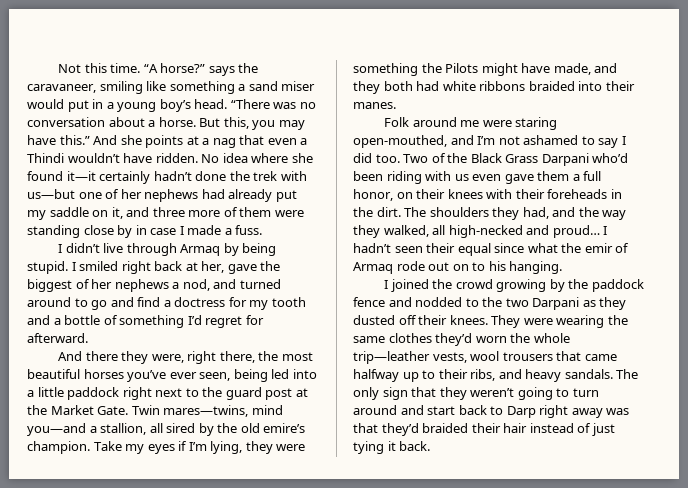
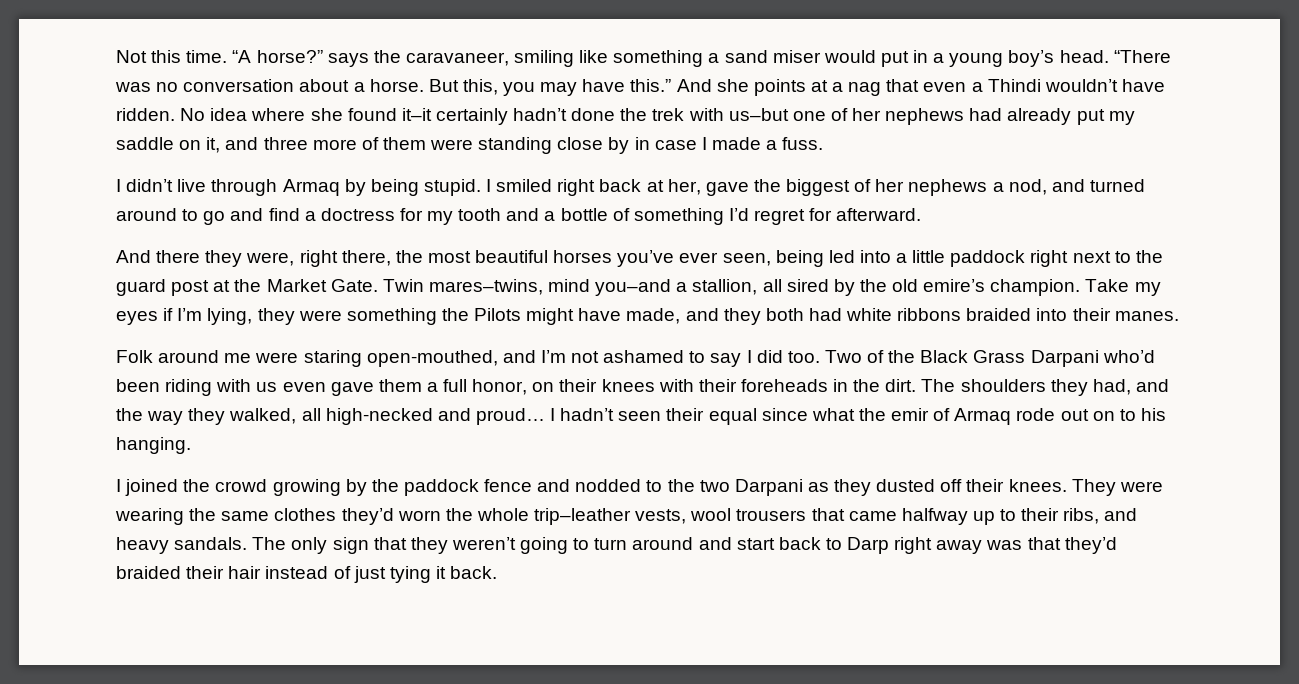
- No idea where she found it—it certainly hadn’t done the trek with us—but one of her nephews had already put my saddle on it, and three more of them were standing close by in case I made a fuss.
+ No idea where she found it–it certainly hadn’t done the trek with us–but one of her nephews had already put my saddle on it, and three more of them were standing close by in case I made a fuss.
- Twin mares—twins, mind you—and a stallion, all sired by the old emire’s champion.
+ Twin mares–twins, mind you–and a stallion, all sired by the old emire’s champion.
- They were wearing the same clothes they’d worn the whole trip—leather vests, wool trousers that came halfway up to their ribs, and heavy sandals.
+ They were wearing the same clothes they’d worn the whole trip–leather vests, wool trousers that came halfway up to their ribs, and heavy sandals.

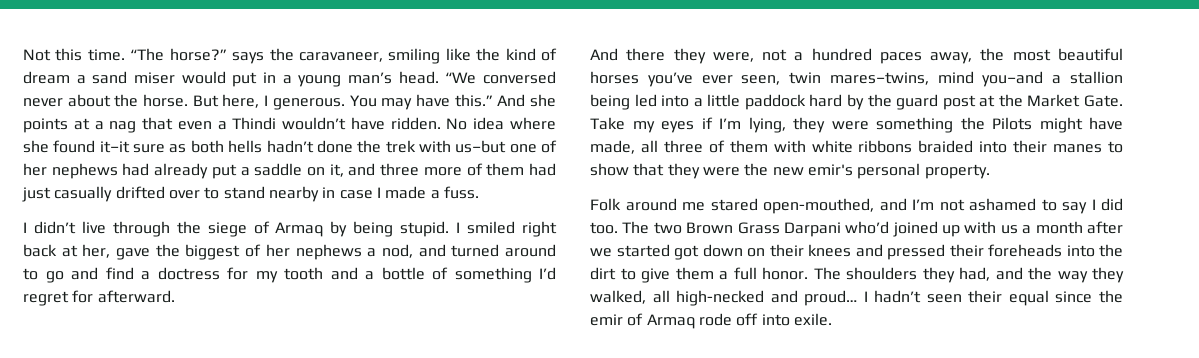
- “A horse?” says the caravaneer, smiling like something a sand miser would put in a young boy’s head. “There was no conversation about a horse. But this, you may have this.”
+ “The horse?” says the caravaneer, smiling like the kind of dream a sand miser would put in a young man’s head. “We conversed never about the horse. But here, I generous. You may have this.”
- No idea where she found it–it certainly hadn’t done the trek with us–but one of her nephews had already put my saddle on it, and three more of them were standing close by in case I made a fuss.
+ No idea where she found it–it sure as both hells hadn’t done the trek with us–but one of her nephews had already put a saddle on it, and three more of them had just casually drifted over to stand nearby in case I made a fuss.
- I didn’t live through Armaq by being stupid.
+ I didn’t live through the siege of Armaq by being stupid.
- And there they were, right there, the most beautiful horses you’ve ever seen, being led into a little paddock right next to the guard post at the Market Gate.
+ And there they were, not a hundred paces away, the most beautiful horses you’ve ever seen, twin mares–twins, mind you–and a stallion being led into a little paddock hard by the guard post at the Market Gate.
- Twin mares–twins, mind you–and a stallion, all sired by the old emire’s champion.
- Take my eyes if I’m lying, they were something the Pilots might have made, and they both had white ribbons braided into their manes.
+ Take my eyes if I’m lying, they were something the Pilots might have made, all three of them with white ribbons braided into their manes to show that they were the new emir's personal property.
- Folk around me were staring open-mouthed, and I’m not ashamed to say I did too.
+ Folk around me stared open-mouthed, and I’m not ashamed to say I did too.
- Two of the Black Grass Darpani who’d been riding with us even gave them a full honor, on their knees with their foreheads in the dirt.
+ The two Brown Grass Darpani who’d joined up with us a month after we started got down on their knees and pressed their foreheads into the dirt to give them a full honor.
- I hadn’t seen their equal since what the emir of Armaq rode out on to his hanging.
- I joined the crowd growing by the paddock fence and nodded to the two Darpani as they dusted off their knees. They were wearing the same clothes they’d worn the whole trip–leather vests, wool trousers that came halfway up to their ribs, and heavy sandals. The only sign that they weren’t going to turn around and start back to Darp right away was that they’d braided their hair instead of just tying it back.
+ I hadn’t seen their equal since the emir of Armaq rode off into exile.

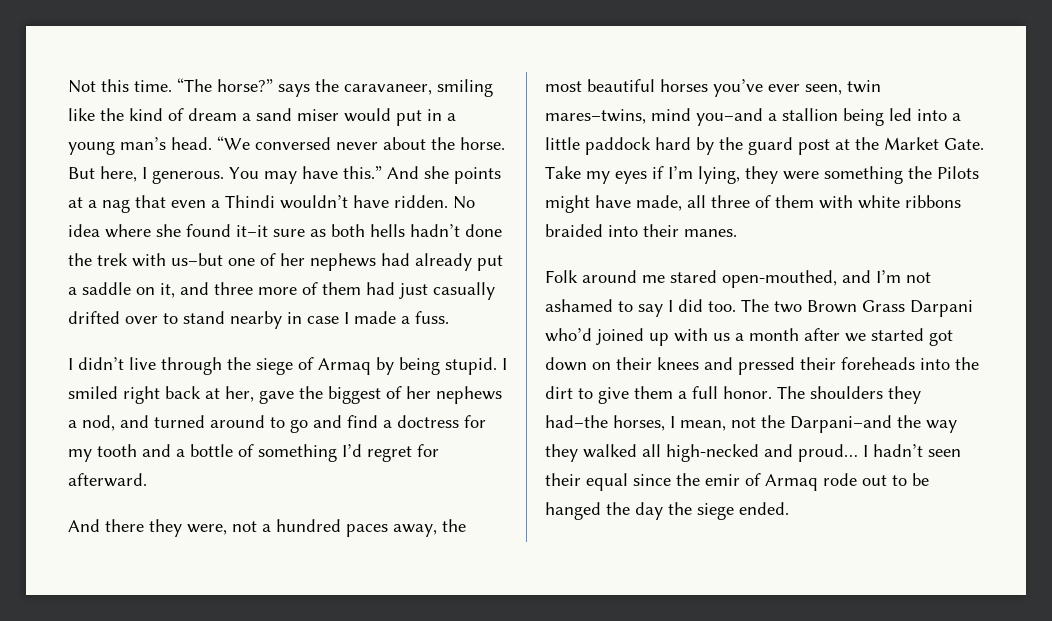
- Take my eyes if I’m lying, they were something the Pilots might have made, all three of them with white ribbons braided into their manes to show that they were the new emir's personal property.
+ Take my eyes if I’m lying, they were something the Pilots might have made, all three of them with white ribbons braided into their manes.
- The shoulders they had, and the way they walked, all high-necked and proud…
+ The shoulders they had–the horses, I mean, not the Darpani–and the way they walked all high-necked and proud…
- I hadn’t seen their equal since the emir of Armaq rode off into exile.
+ I hadn’t seen their equal since the emir of Armaq rode out to be hanged the day the siege ended.

